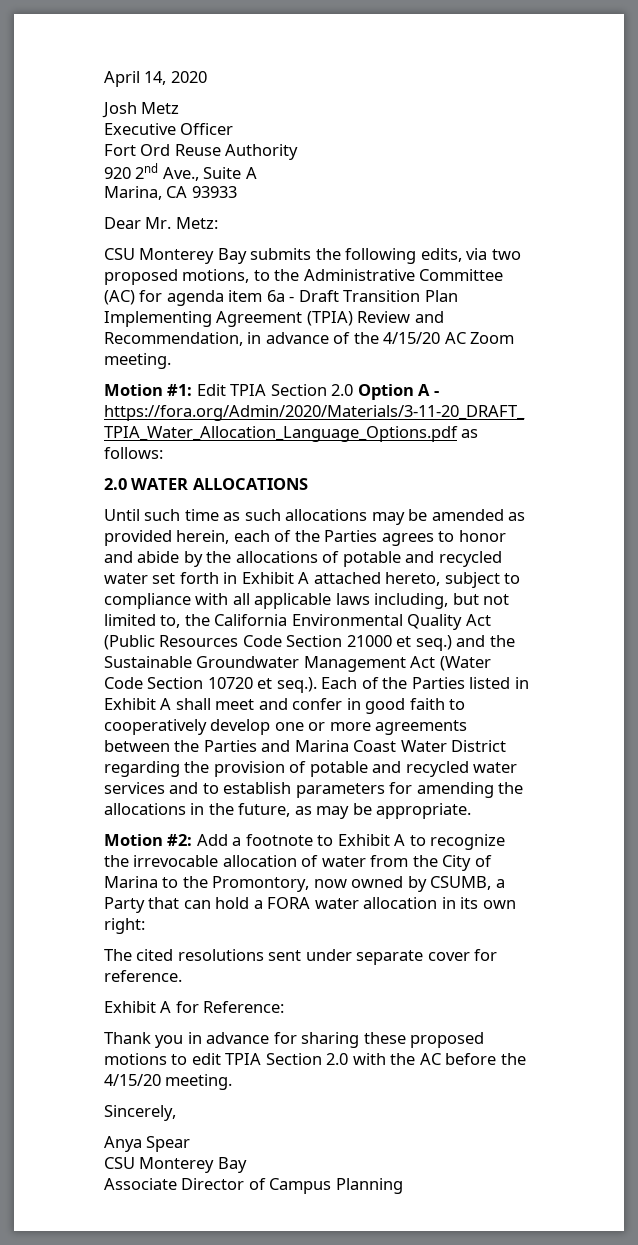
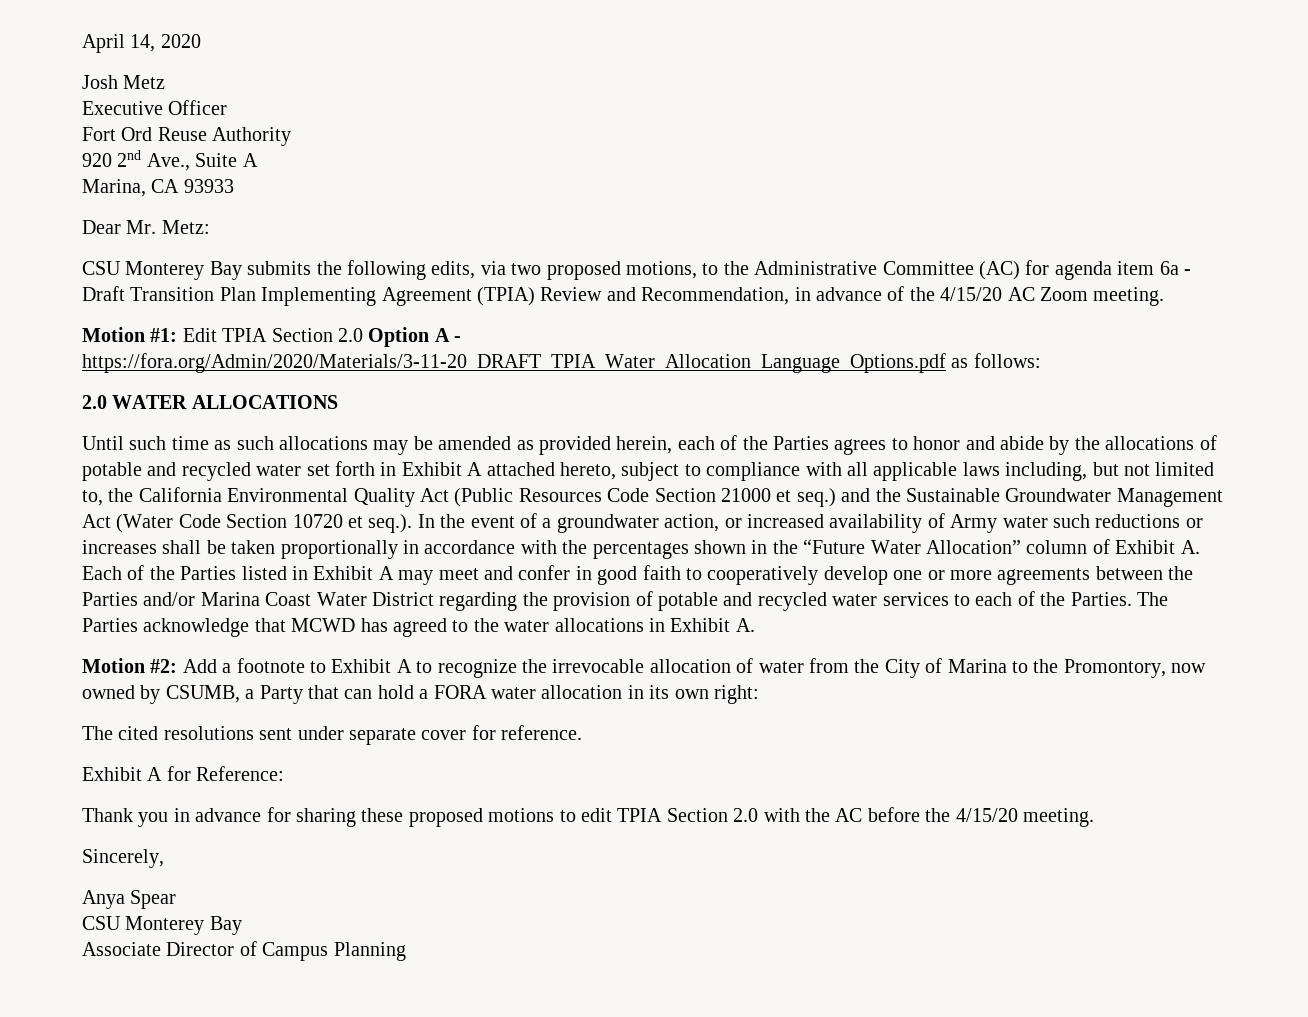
- Until such time as such allocations may be amended as provided herein, each of the Parties agrees to honor and abide by the allocations of potable and recycled water set forth in Exhibit A attached hereto, subject to compliance with all applicable laws including, but not limited to, the California Environmental Quality Act (Public Resources Code Section 21000 et seq.) and the Sustainable Groundwater Management Act (Water Code Section 10720 et seq.). Each of the Parties listed in Exhibit A shall meet and confer in good faith to cooperatively develop one or more agreements between the Parties and Marina Coast Water District regarding the provision of potable and recycled water services and to establish parameters for amending the allocations in the future, as may be appropriate.
+ Until such time as such allocations may be amended as provided herein, each of the Parties agrees to honor and abide by the allocations of potable and recycled water set forth in Exhibit A attached hereto, subject to compliance with all applicable laws including, but not limited to, the California Environmental Quality Act (Public Resources Code Section 21000 et seq.) and the Sustainable Groundwater Management Act (Water Code Section 10720 et seq.). In the event of a groundwater action, or increased availability of Army water such reductions or increases shall be taken proportionally in accordance with the percentages shown in the “Future Water Allocation” column of Exhibit A. Each of the Parties listed in Exhibit A may meet and confer in good faith to cooperatively develop one or more agreements between the Parties and/or Marina Coast Water District regarding the provision of potable and recycled water services to each of the Parties. The Parties acknowledge that MCWD has agreed to the water allocations in Exhibit A.

